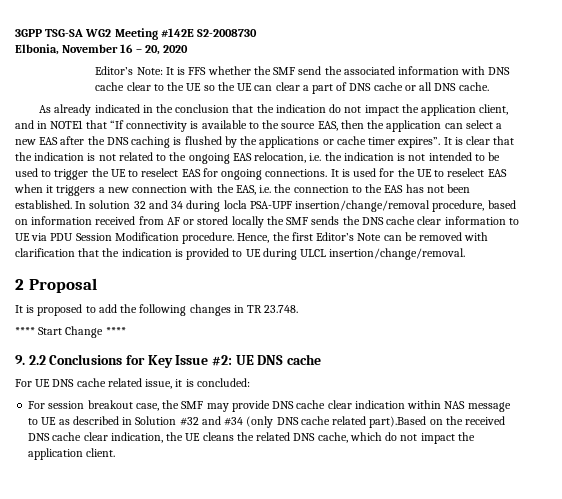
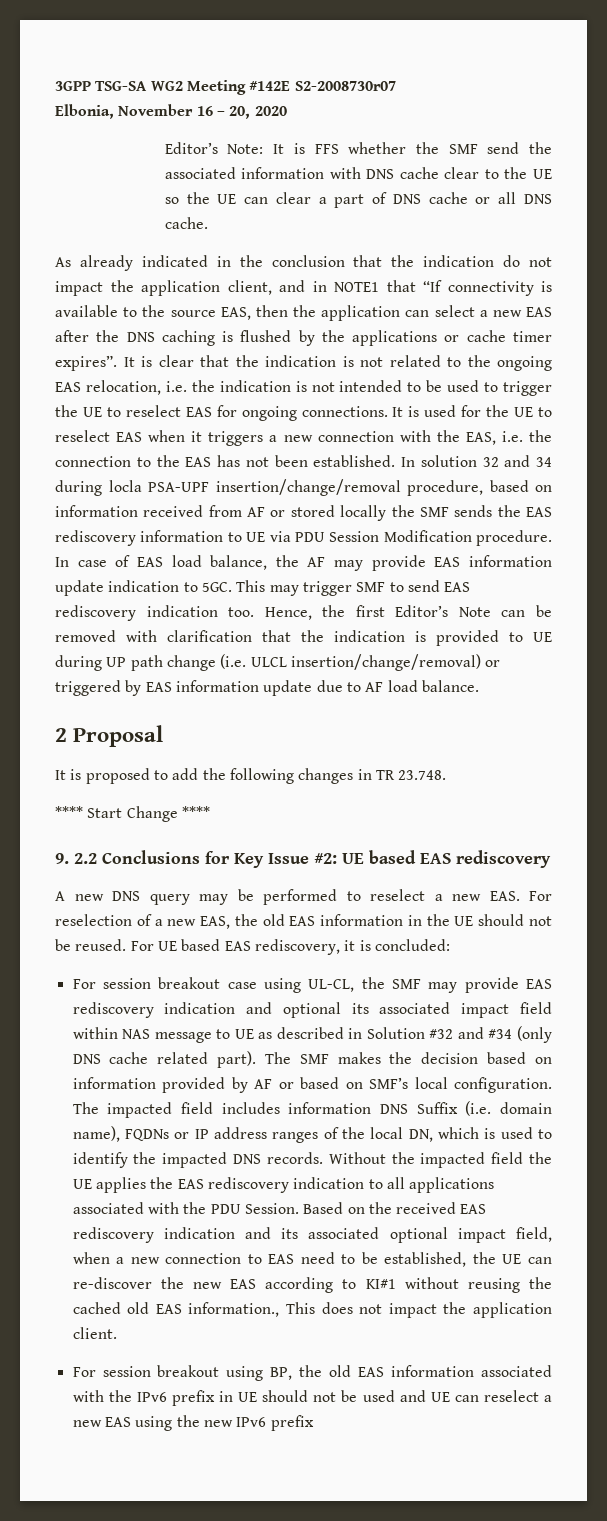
- 3GPP TSG-SA WG2 Meeting #142E S2-2008730
+ 3GPP TSG-SA WG2 Meeting #142E S2-2008730r07
- In solution 32 and 34 during locla PSA-UPF insertion/change/removal procedure, based on information received from AF or stored locally the SMF sends the DNS cache clear information to UE via PDU Session Modification procedure.
+ In solution 32 and 34 during locla PSA-UPF insertion/change/removal procedure, based on information received from AF or stored locally the SMF sends the EAS rediscovery information to UE via PDU Session Modification procedure.
+ In case of EAS load balance, the AF may provide EAS information update indication to 5GC. This may trigger SMF to send EAS rediscovery indication too.
- Hence, the first Editor’s Note can be removed with clarification that the indication is provided to UE during ULCL insertion/change/removal.
+ Hence, the first Editor’s Note can be removed with clarification that the indication is provided to UE during UP path change (i.e. ULCL insertion/change/removal) or triggered by EAS information update due to AF load balance.
- 9. 2.2 Conclusions for Key Issue #2: UE DNS cache
- For UE DNS cache related issue, it is concluded:
+ 9. 2.2 Conclusions for Key Issue #2: UE based EAS rediscovery
+ A new DNS query may be performed to reselect a new EAS. For reselection of a new EAS, the old EAS information in the UE should not be reused. For UE based EAS rediscovery, it is concluded:
- For session breakout case, the SMF may provide DNS cache clear indication within NAS message to UE as described in Solution #32 and #34 (only DNS cache related part).Based on the received DNS cache clear indication, the UE cleans the related DNS cache, which do not impact the application client.
+ For session breakout case using UL-CL, the SMF may provide EAS rediscovery indication and optional its associated impact field within NAS message to UE as described in Solution #32 and #34 (only DNS cache related part). The SMF makes the decision based on information provided by AF or based on SMF’s local configuration. The impacted field includes information DNS Suffix (i.e. domain name), FQDNs or IP address ranges of the local DN, which is used to identify the impacted DNS records. Without the impacted field the UE applies the EAS rediscovery indication to all applications associated with the PDU Session. Based on the received EAS rediscovery indication and its associated optional impact field, when a new connection to EAS need to be established, the UE can re-discover the new EAS according to KI#1 without reusing the cached old EAS information., This does not impact the application client.
+ For session breakout using BP, the old EAS information associated with the IPv6 prefix in UE should not be used and UE can reselect a new EAS using the new IPv6 prefix

